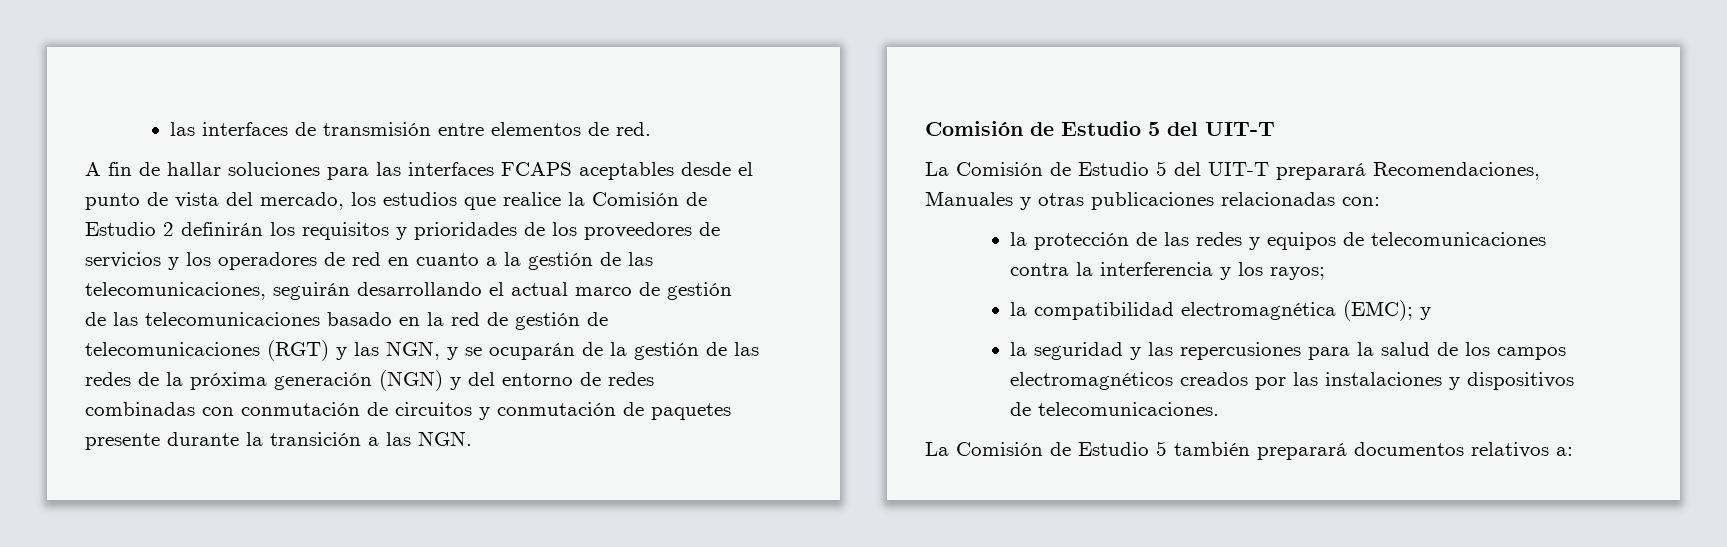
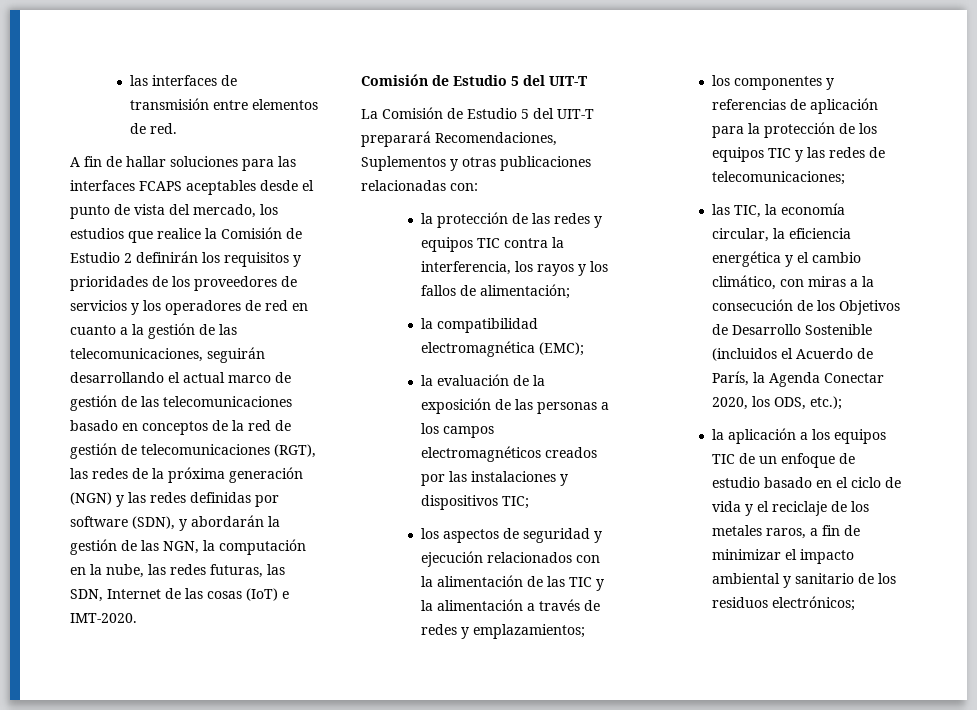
- A fin de hallar soluciones para las interfaces FCAPS aceptables desde el punto de vista del mercado, los estudios que realice la Comisión de Estudio 2 definirán los requisitos y prioridades de los proveedores de servicios y los operadores de red en cuanto a la gestión de las telecomunicaciones, seguirán desarrollando el actual marco de gestión de las telecomunicaciones basado en la red de gestión de telecomunicaciones (RGT) y las NGN, y se ocuparán de la gestión de las redes de la próxima generación (NGN) y del entorno de redes combinadas con conmutación de circuitos y conmutación de paquetes presente durante la transición a las NGN.
+ A fin de hallar soluciones para las interfaces FCAPS aceptables desde el punto de vista del mercado, los estudios que realice la Comisión de Estudio 2 definirán los requisitos y prioridades de los proveedores de servicios y los operadores de red en cuanto a la gestión de las telecomunicaciones, seguirán desarrollando el actual marco de gestión de las telecomunicaciones basado en conceptos de la red de gestión de telecomunicaciones (RGT), las redes de la próxima generación (NGN) y las redes definidas por software (SDN), y abordarán la gestión de las NGN, la computación en la nube, las redes futuras, las SDN, Internet de las cosas (IoT) e IMT-2020.
- La Comisión de Estudio 5 del UIT-T preparará Recomendaciones, Manuales y otras publicaciones relacionadas con:
+ La Comisión de Estudio 5 del UIT-T preparará Recomendaciones, Suplementos y otras publicaciones relacionadas con:
- la protección de las redes y equipos de telecomunicaciones contra la interferencia y los rayos;
+ la protección de las redes y equipos TIC contra la interferencia, los rayos y los fallos de alimentación;
- la compatibilidad electromagnética (EMC); y
- la seguridad y las repercusiones para la salud de los campos electromagnéticos creados por las instalaciones y dispositivos de telecomunicaciones.
- La Comisión de Estudio 5 también preparará documentos relativos a:
+ la compatibilidad electromagnética (EMC);
+ la evaluación de la exposición de las personas a los campos electromagnéticos creados por las instalaciones y dispositivos TIC;
+ los aspectos de seguridad y ejecución relacionados con la alimentación de las TIC y la alimentación a través de redes y emplazamientos;
+ los componentes y referencias de aplicación para la protección de los equipos TIC y las redes de telecomunicaciones;
+ las TIC, la economía circular, la eficiencia energética y el cambio climático, con miras a la consecución de los Objetivos de Desarrollo Sostenible (incluidos el Acuerdo de París, la Agenda Conectar 2020, los ODS, etc.);
+ la aplicación a los equipos TIC de un enfoque de estudio basado en el ciclo de vida y el reciclaje de los metales raros, a fin de minimizar el impacto ambiental y sanitario de los residuos electrónicos;

